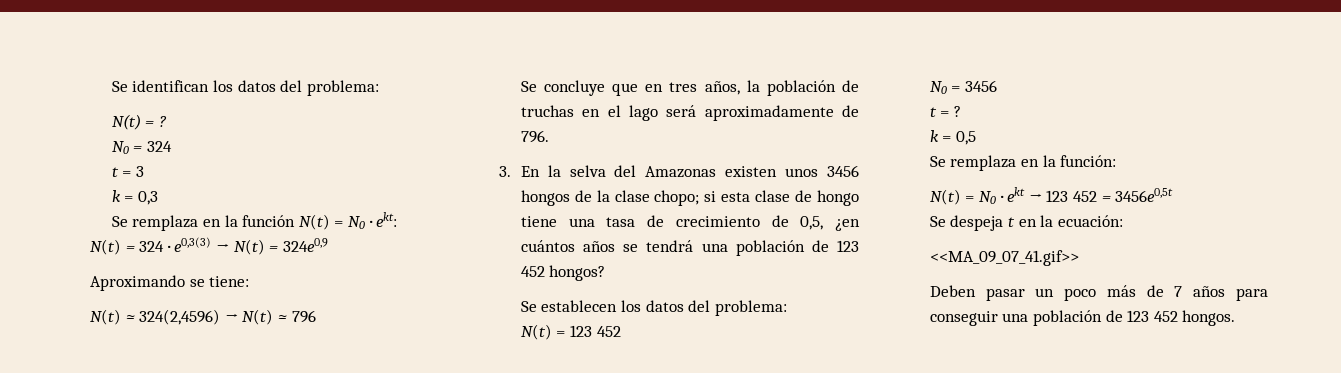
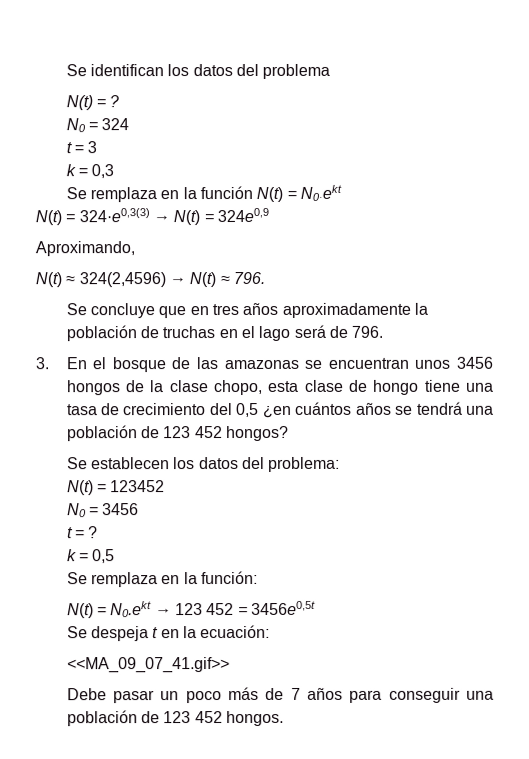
- Se identifican los datos del problema:
+ Se identifican los datos del problema
- Se remplaza en la función N(t) = N0 · ekt:
- N(t) = 324 · e0,3(3) → N(t) = 324e0,9
+ Se remplaza en la función N(t) = N0·ekt
+ N(t) = 324·e0,3(3) → N(t) = 324e0,9
- Aproximando se tiene:
+ Aproximando,
- N(t) ≈ 324(2,4596) → N(t) ≈ 796
+ N(t) ≈ 324(2,4596) → N(t) ≈ 796.
- Se concluye que en tres años, la población de truchas en el lago será aproximadamente de 796.
+ Se concluye que en tres años aproximadamente la población de truchas en el lago será de 796.
- 3. En la selva del Amazonas existen unos 3456 hongos de la clase chopo; si esta clase de hongo tiene una tasa de crecimiento de 0,5, ¿en cuántos años se tendrá una población de 123 452 hongos?
+ 3. En el bosque de las amazonas se encuentran unos 3456 hongos de la clase chopo, esta clase de hongo tiene una tasa de crecimiento del 0,5 ¿en cuántos años se tendrá una población de 123 452 hongos?
- N(t) = 123 452
+ N(t) = 123452
- N(t) = N0 · ekt → 123 452 = 3456e0,5t
+ N(t) = N0.ekt → 123 452 = 3456e0,5t
- Deben pasar un poco más de 7 años para conseguir una población de 123 452 hongos.
+ Debe pasar un poco más de 7 años para conseguir una población de 123 452 hongos.

